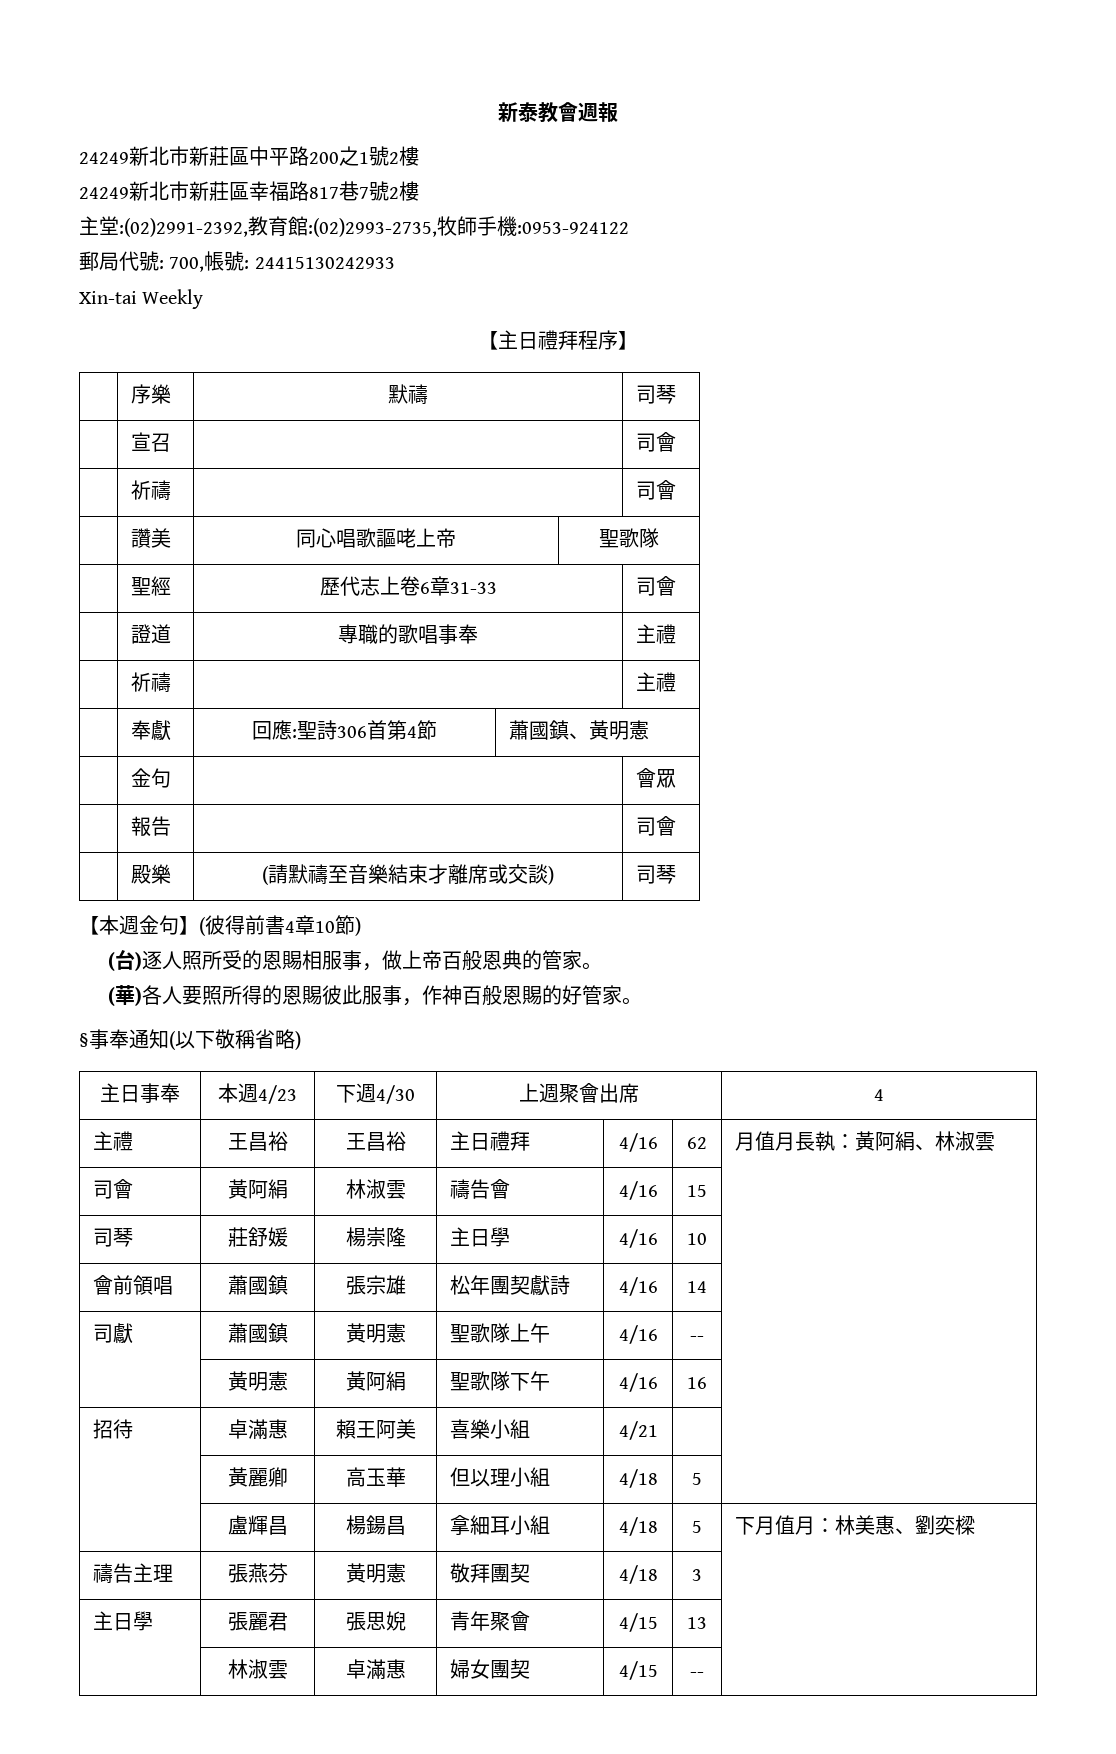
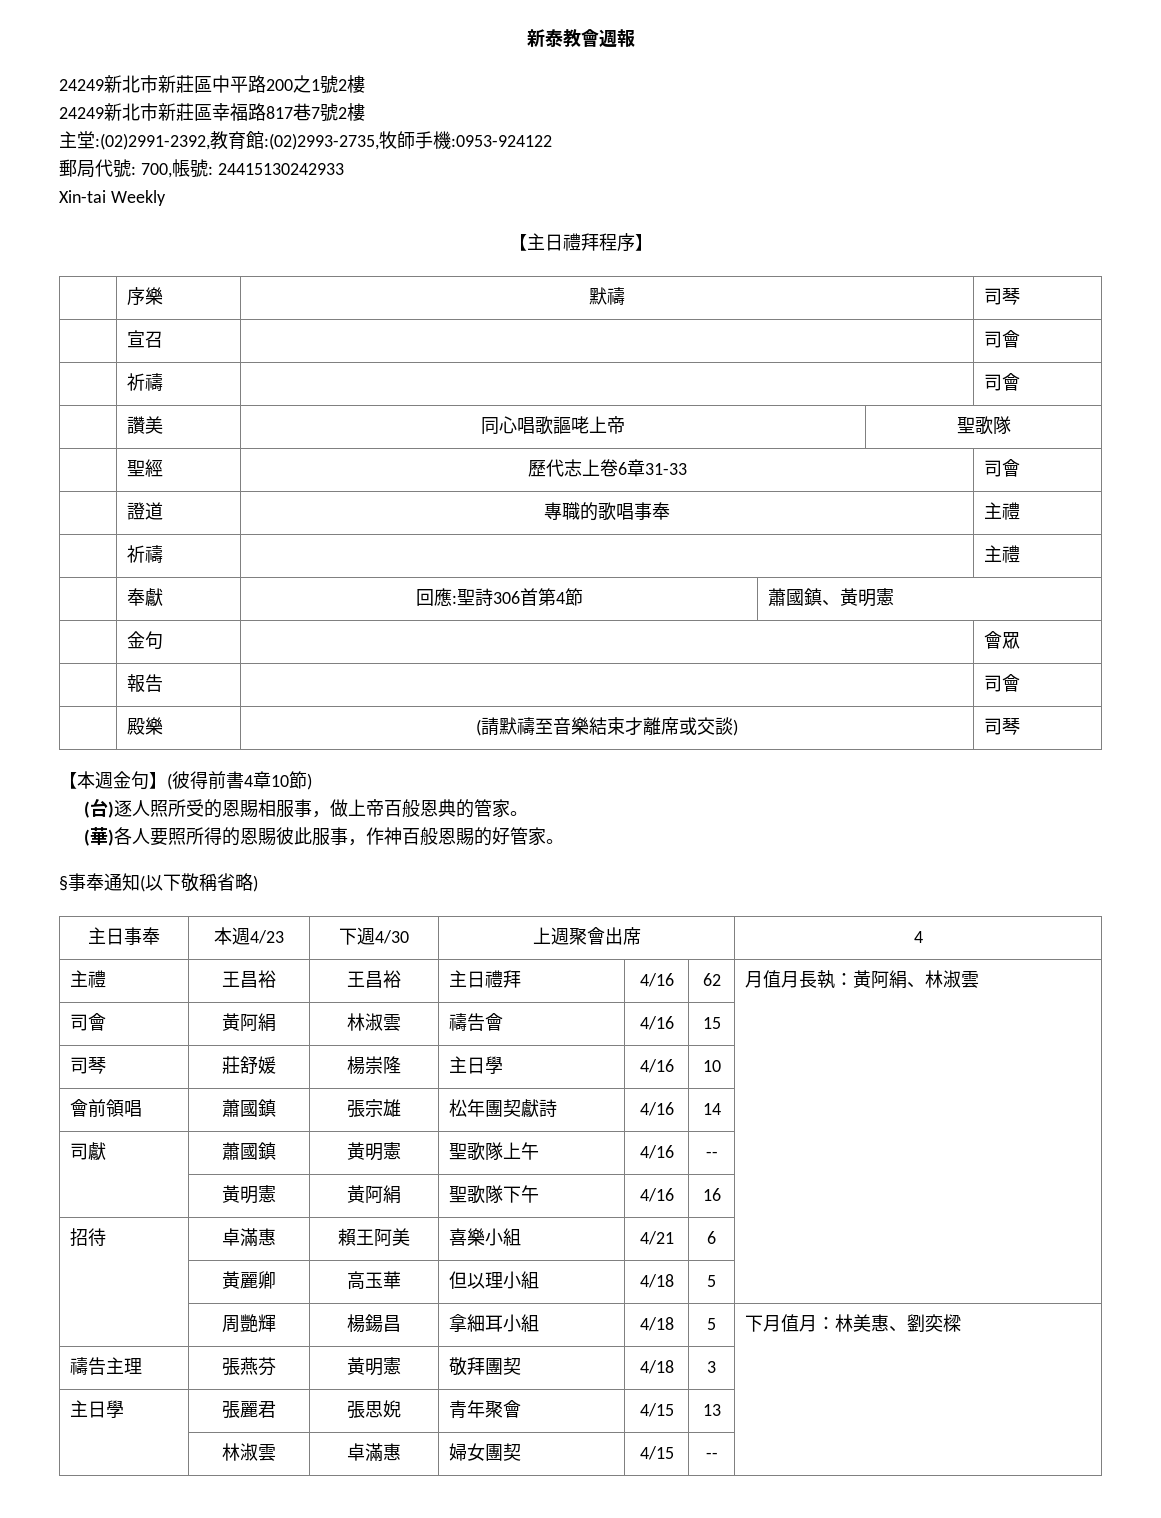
- 招待 | 卓滿惠 | 賴王阿美 | 喜樂小組 | 4/21 | |
+ 招待 | 卓滿惠 | 賴王阿美 | 喜樂小組 | 4/21 | 6 |
- | 盧輝昌 | 楊鍚昌 | 拿細耳小組 | 4/18 | 5 | 下月值月：林美惠、劉奕樑
+ | 周艷輝 | 楊鍚昌 | 拿細耳小組 | 4/18 | 5 | 下月值月：林美惠、劉奕樑

